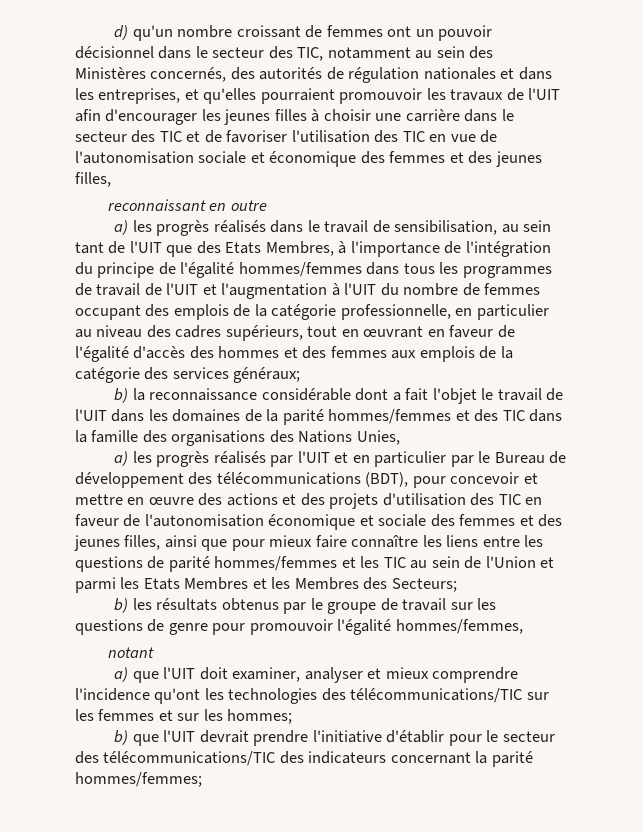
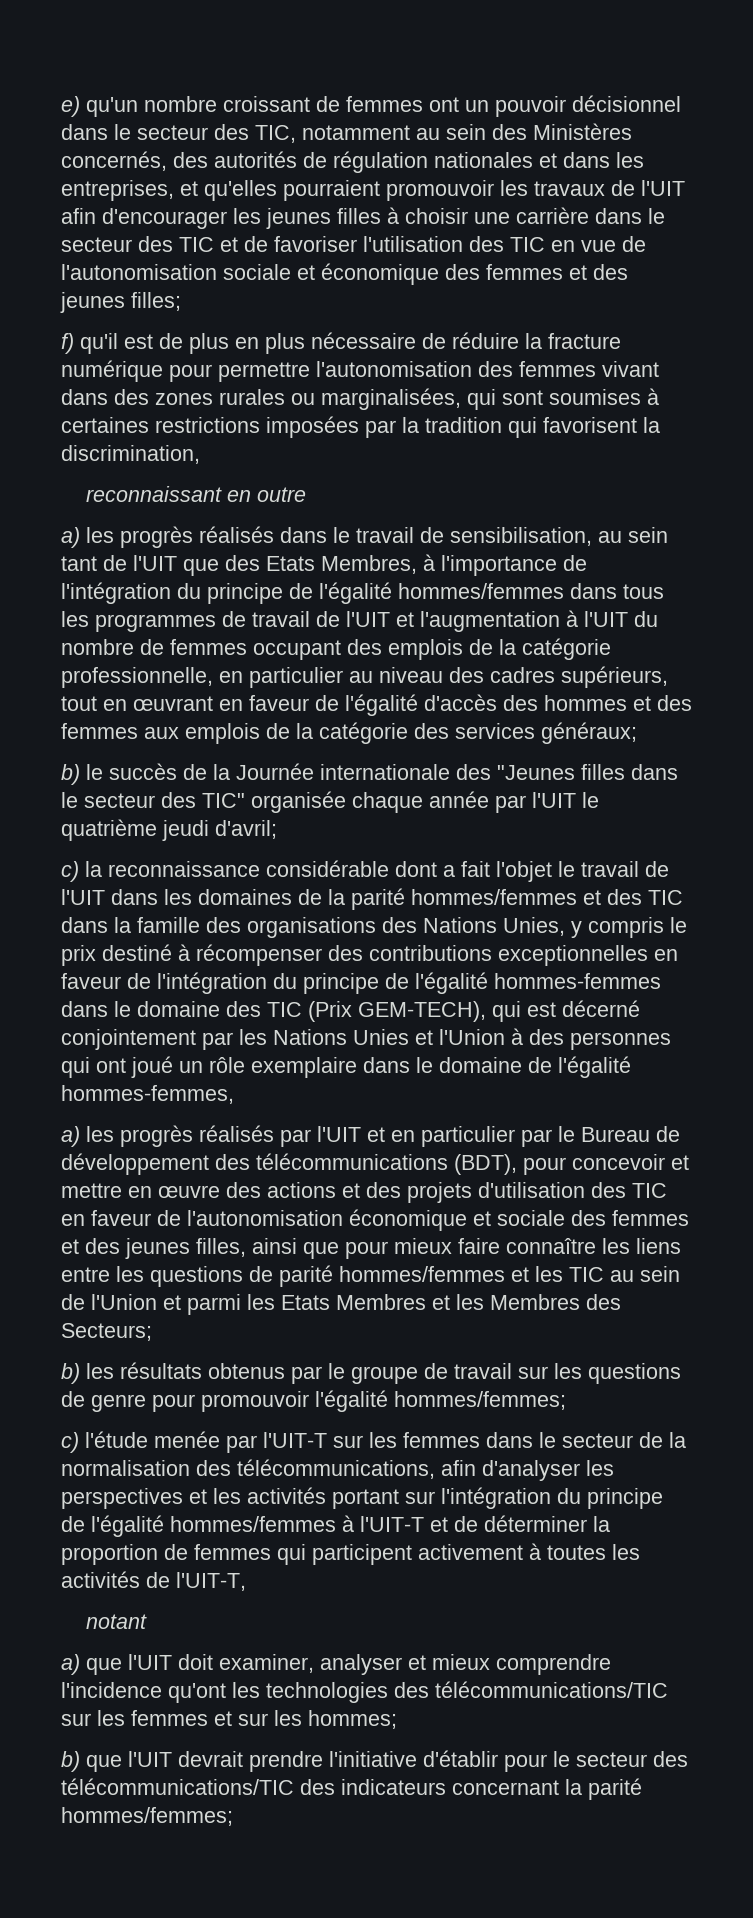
- d) qu'un nombre croissant de femmes ont un pouvoir décisionnel dans le secteur des TIC, notamment au sein des Ministères concernés, des autorités de régulation nationales et dans les entreprises, et qu'elles pourraient promouvoir les travaux de l'UIT afin d'encourager les jeunes filles à choisir une carrière dans le secteur des TIC et de favoriser l'utilisation des TIC en vue de l'autonomisation sociale et économique des femmes et des jeunes filles,
+ e) qu'un nombre croissant de femmes ont un pouvoir décisionnel dans le secteur des TIC, notamment au sein des Ministères concernés, des autorités de régulation nationales et dans les entreprises, et qu'elles pourraient promouvoir les travaux de l'UIT afin d'encourager les jeunes filles à choisir une carrière dans le secteur des TIC et de favoriser l'utilisation des TIC en vue de l'autonomisation sociale et économique des femmes et des jeunes filles;
+ f) qu'il est de plus en plus nécessaire de réduire la fracture numérique pour permettre l'autonomisation des femmes vivant dans des zones rurales ou marginalisées, qui sont soumises à certaines restrictions imposées par la tradition qui favorisent la discrimination,
- b) la reconnaissance considérable dont a fait l'objet le travail de l'UIT dans les domaines de la parité hommes/femmes et des TIC dans la famille des organisations des Nations Unies,
+ b) le succès de la Journée internationale des "Jeunes filles dans le secteur des TIC" organisée chaque année par l'UIT le quatrième jeudi d'avril;
+ c) la reconnaissance considérable dont a fait l'objet le travail de l'UIT dans les domaines de la parité hommes/femmes et des TIC dans la famille des organisations des Nations Unies, y compris le prix destiné à récompenser des contributions exceptionnelles en faveur de l'intégration du principe de l'égalité hommes-femmes dans le domaine des TIC (Prix GEM-TECH), qui est décerné conjointement par les Nations Unies et l'Union à des personnes qui ont joué un rôle exemplaire dans le domaine de l'égalité hommes-femmes,
- b) les résultats obtenus par le groupe de travail sur les questions de genre pour promouvoir l'égalité hommes/femmes,
+ b) les résultats obtenus par le groupe de travail sur les questions de genre pour promouvoir l'égalité hommes/femmes;
+ c) l'étude menée par l'UIT-T sur les femmes dans le secteur de la normalisation des télécommunications, afin d'analyser les perspectives et les activités portant sur l'intégration du principe de l'égalité hommes/femmes à l'UIT-T et de déterminer la proportion de femmes qui participent activement à toutes les activités de l'UIT-T,

